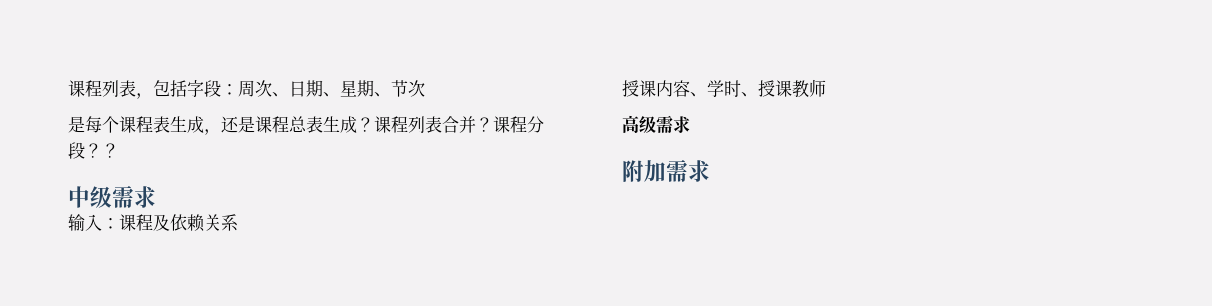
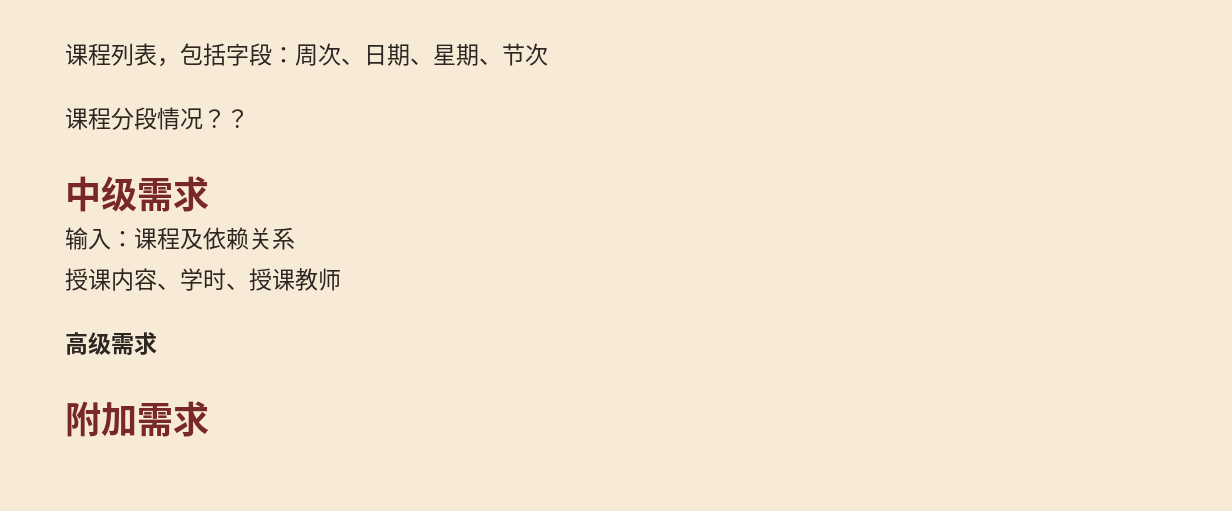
- 是每个课程表生成，还是课程总表生成？课程列表合并？课程分段？
+ 课程分段情况？

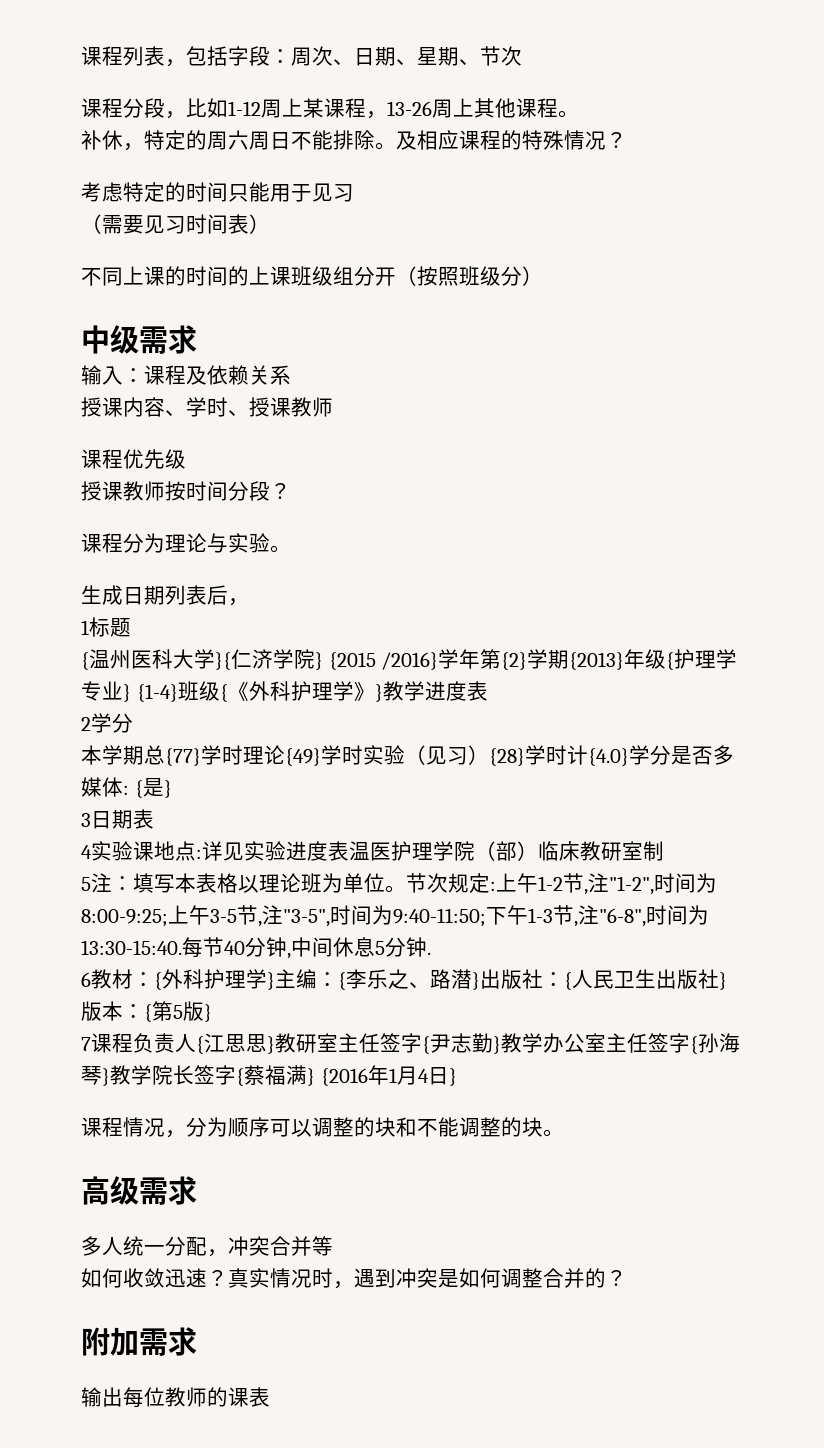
- 课程分段情况？？
+ 课程分段，比如1-12周上某课程，13-26周上其他课程。
+ 补休，特定的周六周日不能排除。及相应课程的特殊情况？
+ 考虑特定的时间只能用于见习
+ （需要见习时间表）
+ 不同上课的时间的上课班级组分开（按照班级分）
+ 课程优先级
+ 授课教师按时间分段？
+ 课程分为理论与实验。
+ 生成日期列表后，
+ 1标题
+ {温州医科大学}{仁济学院} {2015 /2016}学年第{2}学期{2013}年级{护理学专业} {1-4}班级{《外科护理学》}教学进度表
+ 2学分
+ 本学期总{77}学时理论{49}学时实验（见习）{28}学时计{4.0}学分是否多媒体: {是}
+ 3日期表
+ 4实验课地点:详见实验进度表温医护理学院（部）临床教研室制
+ 5注：填写本表格以理论班为单位。节次规定:上午1-2节,注"1-2",时间为8:00-9:25;上午3-5节,注"3-5",时间为9:40-11:50;下午1-3节,注"6-8",时间为13:30-15:40.每节40分钟,中间休息5分钟.
+ 6教材：{外科护理学}主编：{李乐之、路潜}出版社：{人民卫生出版社}版本：{第5版}
+ 7课程负责人{江思思}教研室主任签字{尹志勤}教学办公室主任签字{孙海琴}教学院长签字{蔡福满} {2016年1月4日}
+ 课程情况，分为顺序可以调整的块和不能调整的块。
  高级需求
+ 多人统一分配，冲突合并等
+ 如何收敛迅速？真实情况时，遇到冲突是如何调整合并的？
  附加需求
+ 输出每位教师的课表

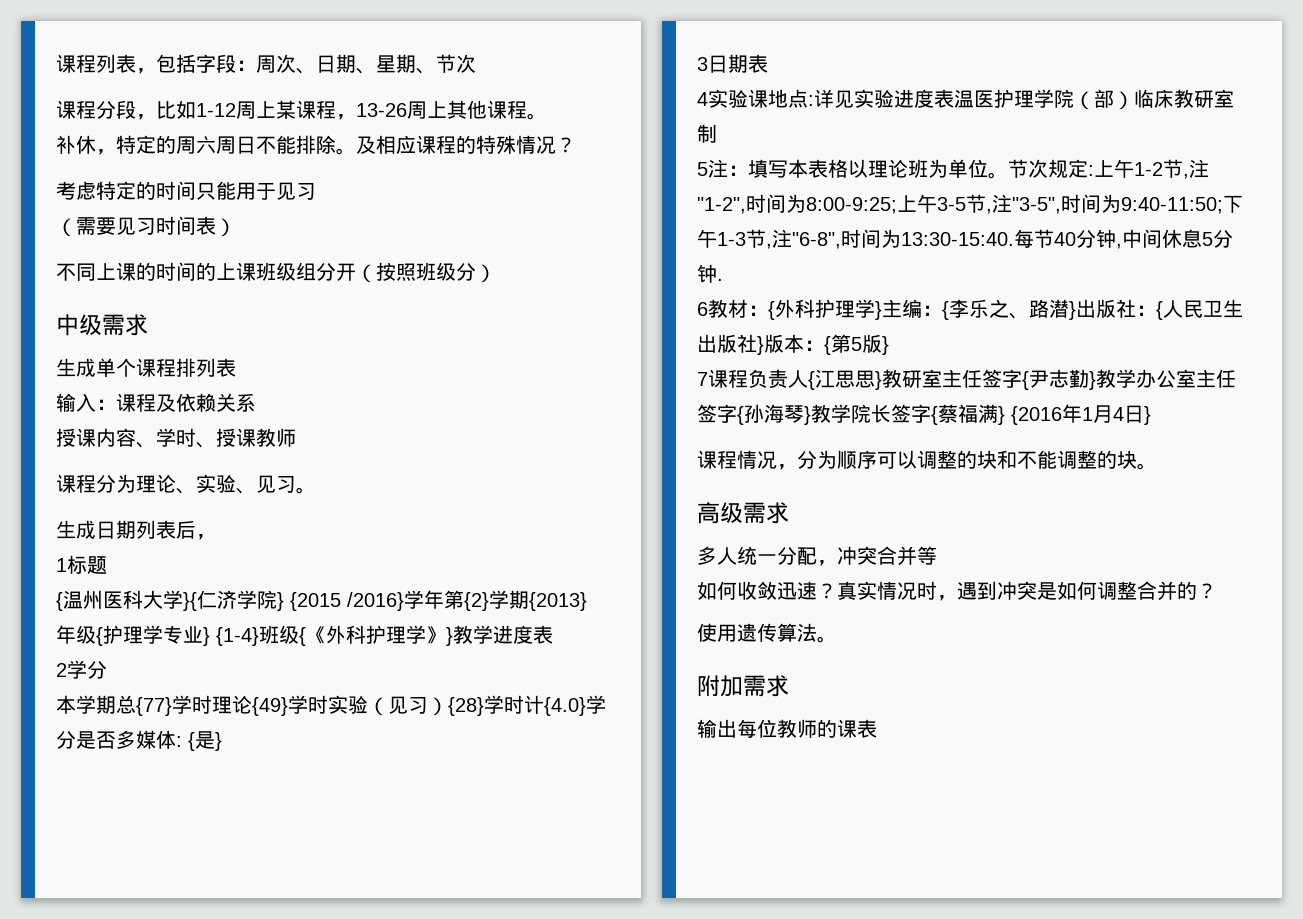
+ 生成单个课程排列表
- 课程优先级
- 授课教师按时间分段？
- 课程分为理论与实验。
+ 课程分为理论、实验、见习。
+ 使用遗传算法。

